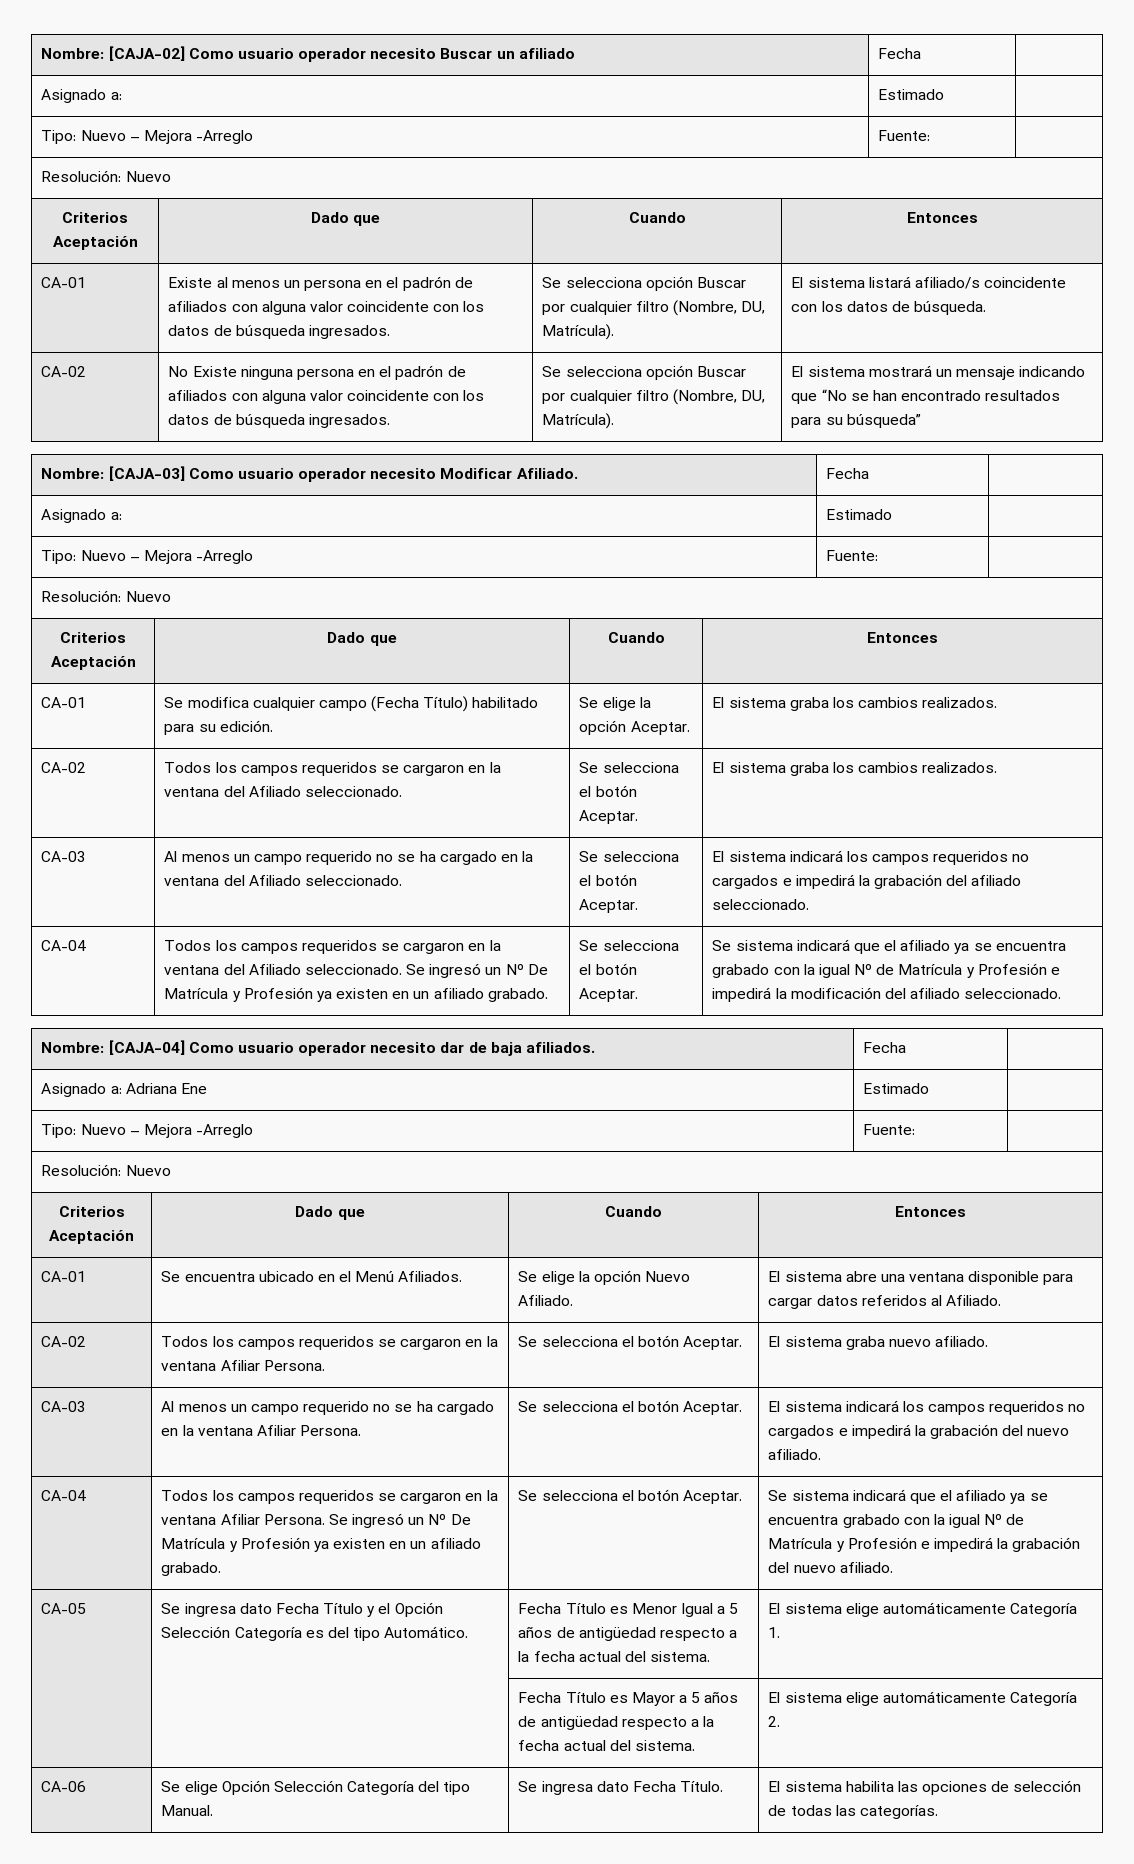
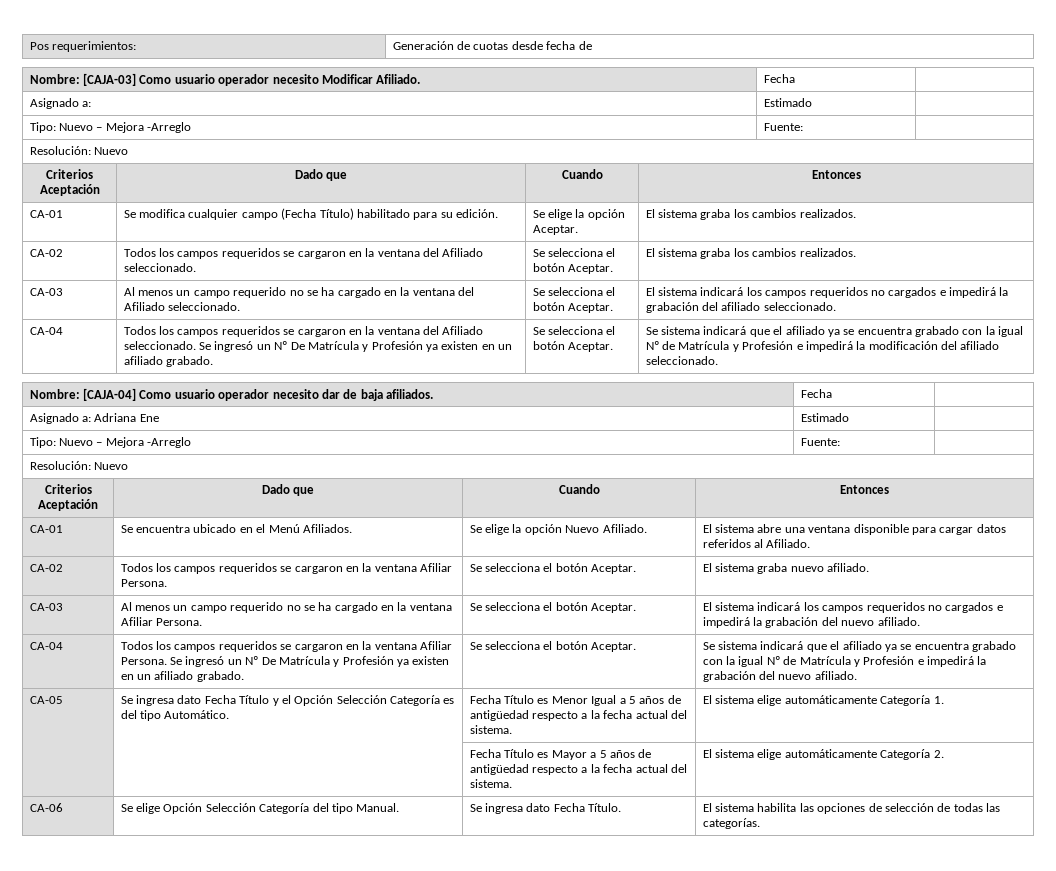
- Nombre: [CAJA-02] Como usuario operador necesito Buscar un afiliado | Fecha |
- Asignado a: | Estimado |
- Tipo: Nuevo – Mejora -Arreglo | Fuente: |
- Resolución: Nuevo
- Criterios Aceptación | Dado que | Cuando | Entonces
- CA-01 | Existe al menos un persona en el padrón de afiliados con alguna valor coincidente con los datos de búsqueda ingresados. | Se selecciona opción Buscar por cualquier filtro (Nombre, DU, Matrícula). | El sistema listará afiliado/s coincidente con los datos de búsqueda.
- CA-02 | No Existe ninguna persona en el padrón de afiliados con alguna valor coincidente con los datos de búsqueda ingresados. | Se selecciona opción Buscar por cualquier filtro (Nombre, DU, Matrícula). | El sistema mostrará un mensaje indicando que “No se han encontrado resultados para su búsqueda”
+ Pos requerimientos: | Generación de cuotas desde fecha de

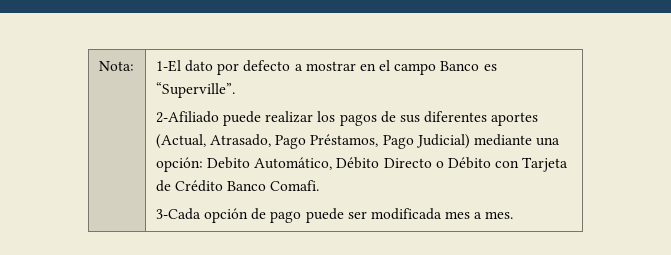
- Pos requerimientos: | Generación de cuotas desde fecha de
- Nombre: [CAJA-03] Como usuario operador necesito Modificar Afiliado. | Fecha |
- Asignado a: | Estimado |
- Tipo: Nuevo – Mejora -Arreglo | Fuente: |
- Resolución: Nuevo
- Criterios Aceptación | Dado que | Cuando | Entonces
- CA-01 | Se modifica cualquier campo (Fecha Título) habilitado para su edición. | Se elige la opción Aceptar. | El sistema graba los cambios realizados.
- CA-02 | Todos los campos requeridos se cargaron en la ventana del Afiliado seleccionado. | Se selecciona el botón Aceptar. | El sistema graba los cambios realizados.
- CA-03 | Al menos un campo requerido no se ha cargado en la ventana del Afiliado seleccionado. | Se selecciona el botón Aceptar. | El sistema indicará los campos requeridos no cargados e impedirá la grabación del afiliado seleccionado.
- CA-04 | Todos los campos requeridos se cargaron en la ventana del Afiliado seleccionado. Se ingresó un Nº De Matrícula y Profesión ya existen en un afiliado grabado. | Se selecciona el botón Aceptar. | Se sistema indicará que el afiliado ya se encuentra grabado con la igual Nº de Matrícula y Profesión e impedirá la modificación del afiliado seleccionado.
- Nombre: [CAJA-04] Como usuario operador necesito dar de baja afiliados. | Fecha |
- Asignado a: Adriana Ene | Estimado |
- Tipo: Nuevo – Mejora -Arreglo | Fuente: |
- Resolución: Nuevo
- Criterios Aceptación | Dado que | Cuando | Entonces
- CA-01 | Se encuentra ubicado en el Menú Afiliados. | Se elige la opción Nuevo Afiliado. | El sistema abre una ventana disponible para cargar datos referidos al Afiliado.
- CA-02 | Todos los campos requeridos se cargaron en la ventana Afiliar Persona. | Se selecciona el botón Aceptar. | El sistema graba nuevo afiliado.
- CA-03 | Al menos un campo requerido no se ha cargado en la ventana Afiliar Persona. | Se selecciona el botón Aceptar. | El sistema indicará los campos requeridos no cargados e impedirá la grabación del nuevo afiliado.
- CA-04 | Todos los campos requeridos se cargaron en la ventana Afiliar Persona. Se ingresó un Nº De Matrícula y Profesión ya existen en un afiliado grabado. | Se selecciona el botón Aceptar. | Se sistema indicará que el afiliado ya se encuentra grabado con la igual Nº de Matrícula y Profesión e impedirá la grabación del nuevo afiliado.
- CA-05 | Se ingresa dato Fecha Título y el Opción Selección Categoría es del tipo Automático. | Fecha Título es Menor Igual a 5 años de antigüedad respecto a la fecha actual del sistema. | El sistema elige automáticamente Categoría 1.
- | | Fecha Título es Mayor a 5 años de antigüedad respecto a la fecha actual del sistema. | El sistema elige automáticamente Categoría 2.
- CA-06 | Se elige Opción Selección Categoría del tipo Manual. | Se ingresa dato Fecha Título. | El sistema habilita las opciones de selección de todas las categorías.
+ Nota: | 1-El dato por defecto a mostrar en el campo Banco es “Superville”.
+ 2-Afiliado puede realizar los pagos de sus diferentes aportes (Actual, Atrasado, Pago Préstamos, Pago Judicial) mediante una opción: Debito Automático, Débito Directo o Débito con Tarjeta de Crédito Banco Comafi.
+ 3-Cada opción de pago puede ser modificada mes a mes.

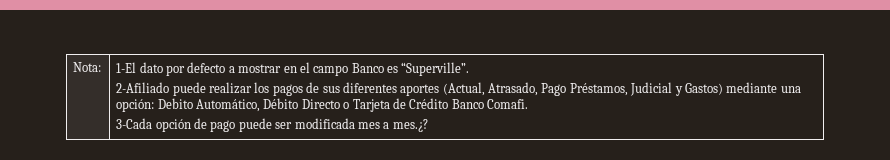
- 2-Afiliado puede realizar los pagos de sus diferentes aportes (Actual, Atrasado, Pago Préstamos, Pago Judicial) mediante una opción: Debito Automático, Débito Directo o Débito con Tarjeta de Crédito Banco Comafi.
+ 2-Afiliado puede realizar los pagos de sus diferentes aportes (Actual, Atrasado, Pago Préstamos, Judicial y Gastos) mediante una opción: Debito Automático, Débito Directo o Tarjeta de Crédito Banco Comafi.
- 3-Cada opción de pago puede ser modificada mes a mes.
+ 3-Cada opción de pago puede ser modificada mes a mes.¿?

